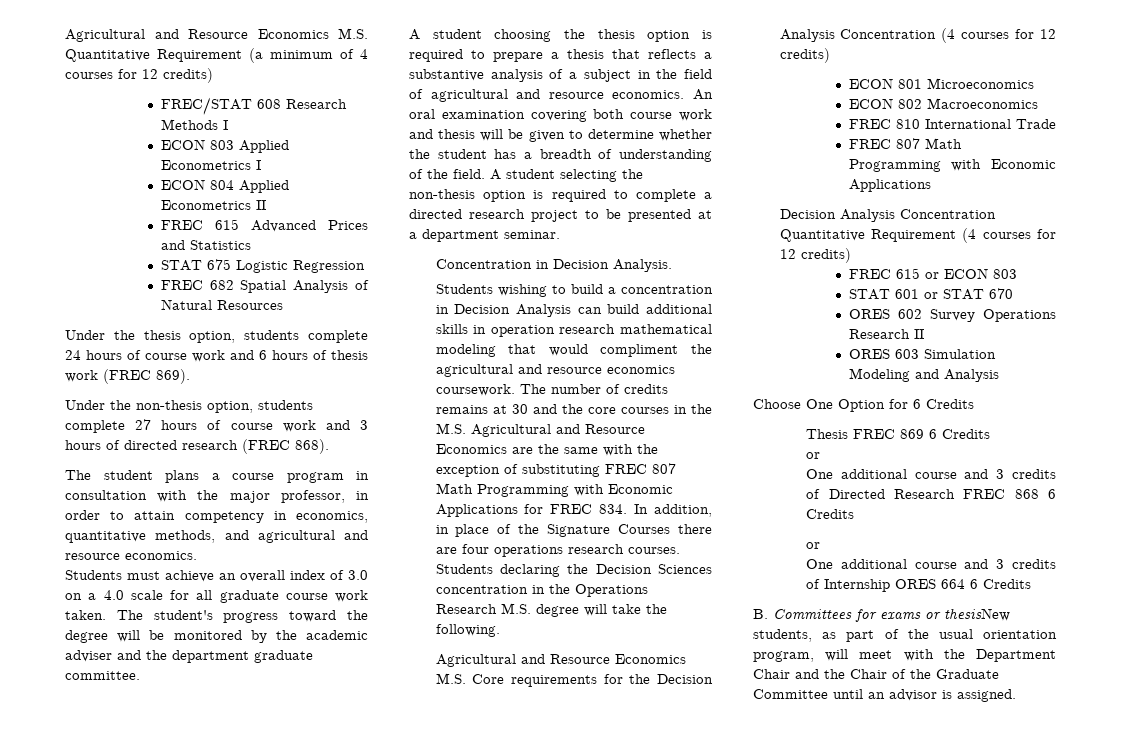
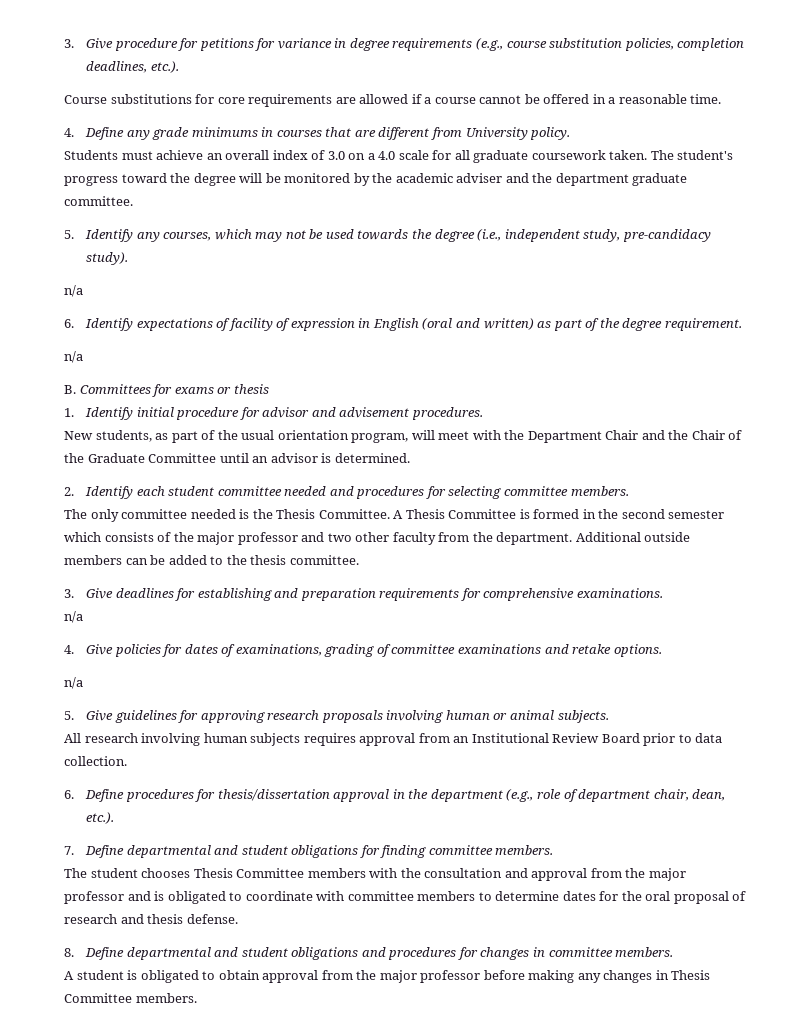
- Agricultural and Resource Economics M.S. Quantitative Requirement (a minimum of 4 courses for 12 credits)
- FREC/STAT 608 Research Methods I
- ECON 803 Applied Econometrics I
- ECON 804 Applied Econometrics II
- FREC 615 Advanced Prices and Statistics
- STAT 675 Logistic Regression
- FREC 682 Spatial Analysis of Natural Resources
- Under the thesis option, students complete 24 hours of course work and 6 hours of thesis work (FREC 869).
- Under the non-thesis option, students complete 27 hours of course work and 3 hours of directed research (FREC 868).
- The student plans a course program in consultation with the major professor, in order to attain competency in economics, quantitative methods, and agricultural and resource economics.
+ 3. Give procedure for petitions for variance in degree requirements (e.g., course substitution policies, completion deadlines, etc.).
+ Course substitutions for core requirements are allowed if a course cannot be offered in a reasonable time.
+ 4. Define any grade minimums in courses that are different from University policy.
- Students must achieve an overall index of 3.0 on a 4.0 scale for all graduate course work taken.
+ Students must achieve an overall index of 3.0 on a 4.0 scale for all graduate coursework taken.
- A student choosing the thesis option is required to prepare a thesis that reflects a substantive analysis of a subject in the field of agricultural and resource economics. An oral examination covering both course work and thesis will be given to determine whether the student has a breadth of understanding of the field. A student selecting the non-thesis option is required to complete a directed research project to be presented at a department seminar.
- Concentration in Decision Analysis.
- Students wishing to build a concentration in Decision Analysis can build additional skills in operation research mathematical modeling that would compliment the agricultural and resource economics coursework. The number of credits remains at 30 and the core courses in the M.S. Agricultural and Resource Economics are the same with the exception of substituting FREC 807 Math Programming with Economic Applications for FREC 834. In addition, in place of the Signature Courses there are four operations research courses. Students declaring the Decision Sciences concentration in the Operations Research M.S. degree will take the following.
- Agricultural and Resource Economics M.S. Core requirements for the Decision Analysis Concentration (4 courses for 12 credits)
- ECON 801 Microeconomics
- ECON 802 Macroeconomics
- FREC 810 International Trade
- FREC 807 Math Programming with Economic Applications
- Decision Analysis Concentration Quantitative Requirement (4 courses for 12 credits)
- FREC 615 or ECON 803
- STAT 601 or STAT 670
- ORES 602 Survey Operations Research II
- ORES 603 Simulation Modeling and Analysis
- Choose One Option for 6 Credits
- Thesis FREC 869 6 Credits
- or
- One additional course and 3 credits of Directed Research FREC 868 6 Credits
- or
- One additional course and 3 credits of Internship ORES 664 6 Credits
+ 5. Identify any courses, which may not be used towards the degree (i.e., independent study, pre-candidacy study).
+ n/a
+ 6. Identify expectations of facility of expression in English (oral and written) as part of the degree requirement.
+ n/a
- B. Committees for exams or thesisNew students, as part of the usual orientation program, will meet with the Department Chair and the Chair of the Graduate Committee until an advisor is assigned.
+ B. Committees for exams or thesis
+ 1. Identify initial procedure for advisor and advisement procedures.
+ New students, as part of the usual orientation program, will meet with the Department Chair and the Chair of the Graduate Committee until an advisor is determined.
+ 2. Identify each student committee needed and procedures for selecting committee members.
+ The only committee needed is the Thesis Committee. A Thesis Committee is formed in the second semester which consists of the major professor and two other faculty from the department. Additional outside members can be added to the thesis committee.
+ 3. Give deadlines for establishing and preparation requirements for comprehensive examinations.
+ n/a
+ 4. Give policies for dates of examinations, grading of committee examinations and retake options.
+ n/a
+ 5. Give guidelines for approving research proposals involving human or animal subjects.
+ All research involving human subjects requires approval from an Institutional Review Board prior to data collection.
+ 6. Define procedures for thesis/dissertation approval in the department (e.g., role of department chair, dean, etc.).
+ 7. Define departmental and student obligations for finding committee members.
+ The student chooses Thesis Committee members with the consultation and approval from the major professor and is obligated to coordinate with committee members to determine dates for the oral proposal of research and thesis defense.
+ 8. Define departmental and student obligations and procedures for changes in committee members.
+ A student is obligated to obtain approval from the major professor before making any changes in Thesis Committee members.

